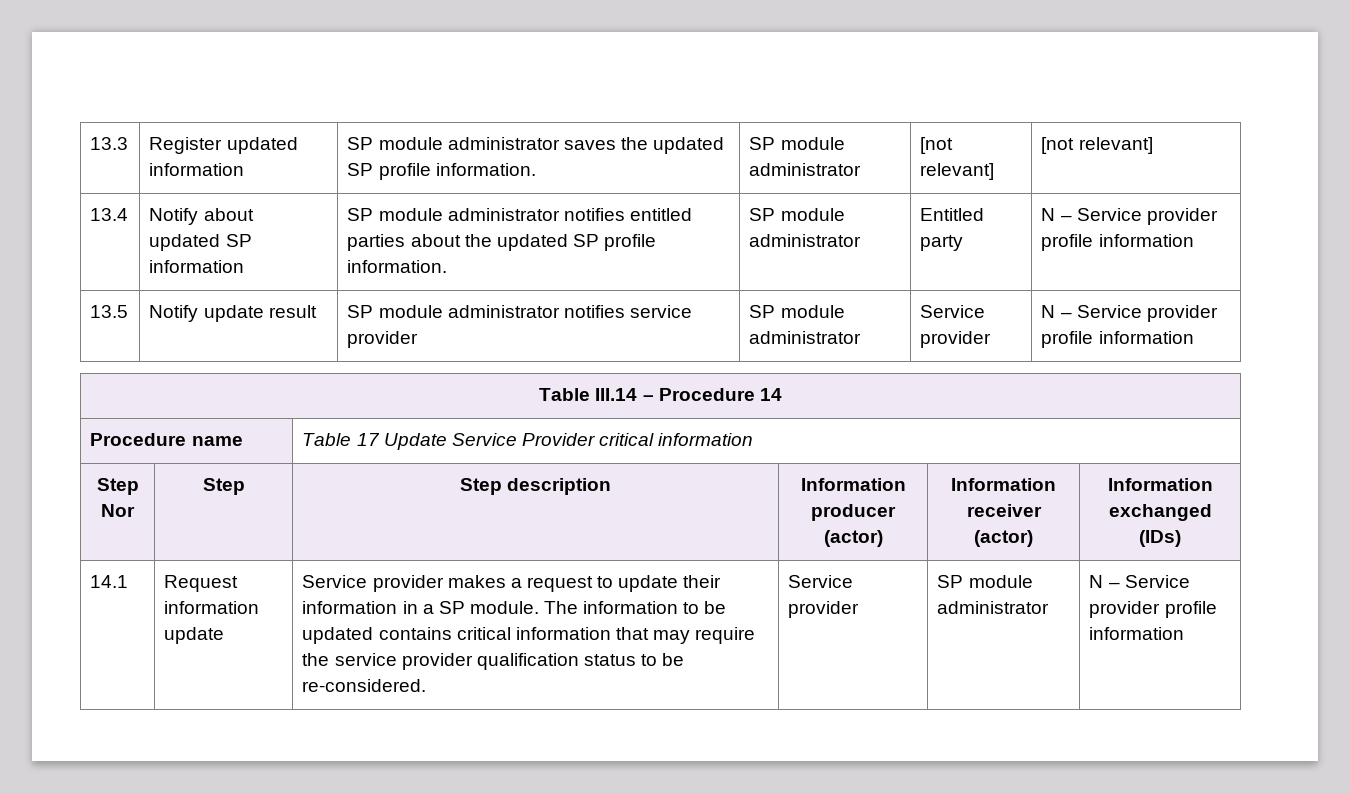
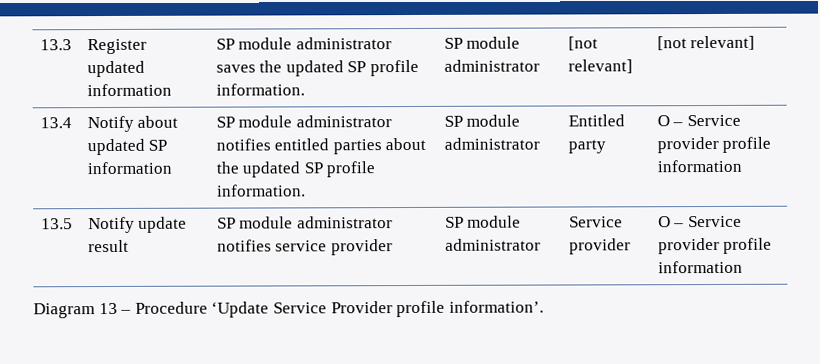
- 13.4 | Notify about updated SP information | SP module administrator notifies entitled parties about the updated SP profile information. | SP module administrator | Entitled party | N – Service provider profile information
+ 13.4 | Notify about updated SP information | SP module administrator notifies entitled parties about the updated SP profile information. | SP module administrator | Entitled party | O – Service provider profile information
- 13.5 | Notify update result | SP module administrator notifies service provider | SP module administrator | Service provider | N – Service provider profile information
- Table III.14 – Procedure 14
- Procedure name | Table 17 Update Service Provider critical information
- Step Nor | Step | Step description | Information producer (actor) | Information receiver (actor) | Information exchanged (IDs)
- 14.1 | Request information update | Service provider makes a request to update their information in a SP module. The information to be updated contains critical information that may require the service provider qualification status to be re-considered. | Service provider | SP module administrator | N – Service provider profile information
+ 13.5 | Notify update result | SP module administrator notifies service provider | SP module administrator | Service provider | O – Service provider profile information
+ Diagram 13 – Procedure ‘Update Service Provider profile information’.

